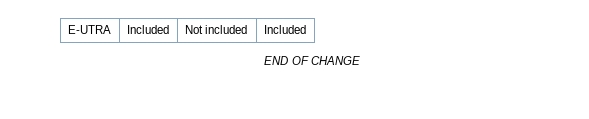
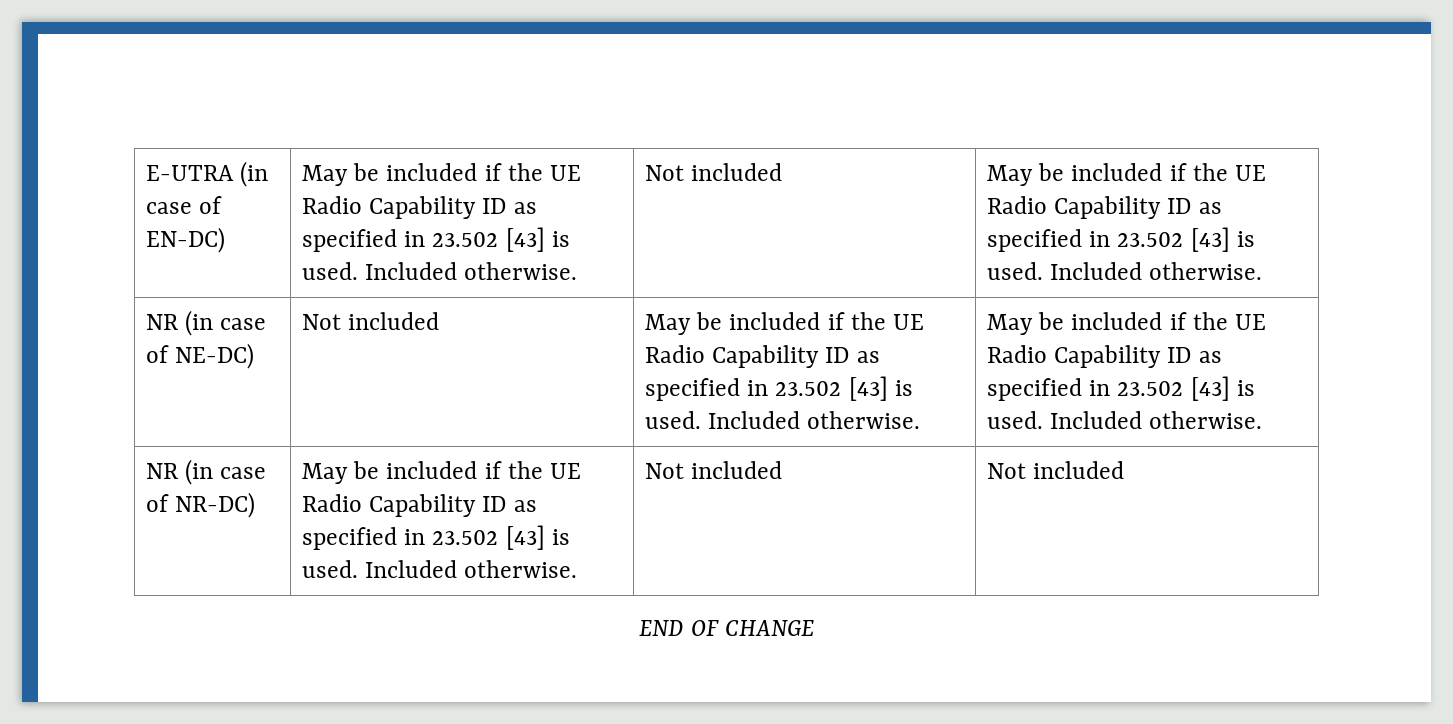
- E-UTRA | Included | Not included | Included
+ E-UTRA (in case of EN-DC) | May be included if the UE Radio Capability ID as specified in 23.502 [43] is used. Included otherwise. | Not included | May be included if the UE Radio Capability ID as specified in 23.502 [43] is used. Included otherwise.
+ NR (in case of NE-DC) | Not included | May be included if the UE Radio Capability ID as specified in 23.502 [43] is used. Included otherwise. | May be included if the UE Radio Capability ID as specified in 23.502 [43] is used. Included otherwise.
+ NR (in case of NR-DC) | May be included if the UE Radio Capability ID as specified in 23.502 [43] is used. Included otherwise. | Not included | Not included

